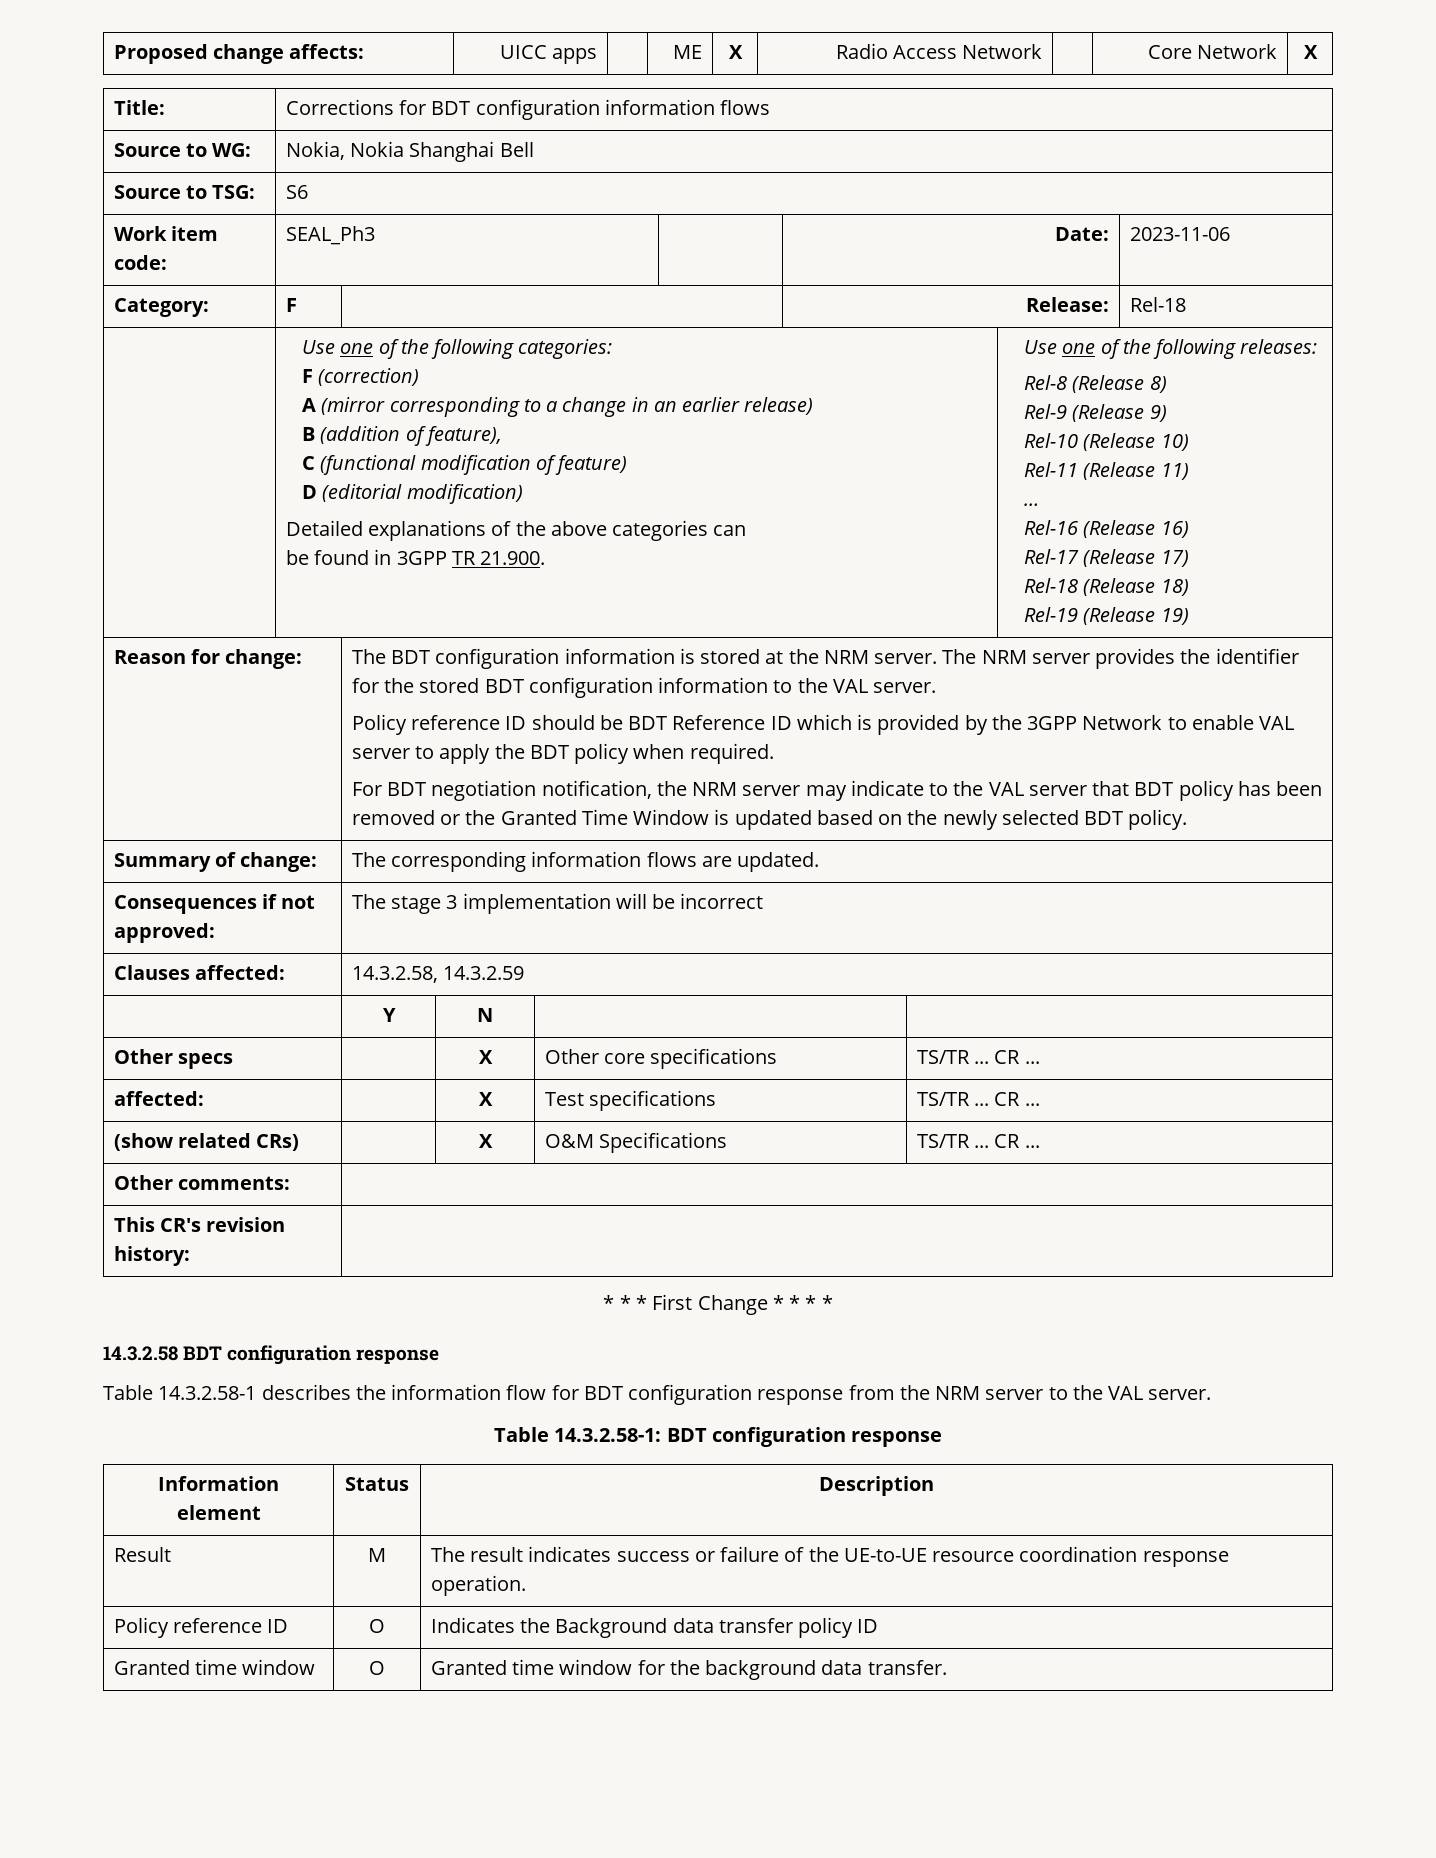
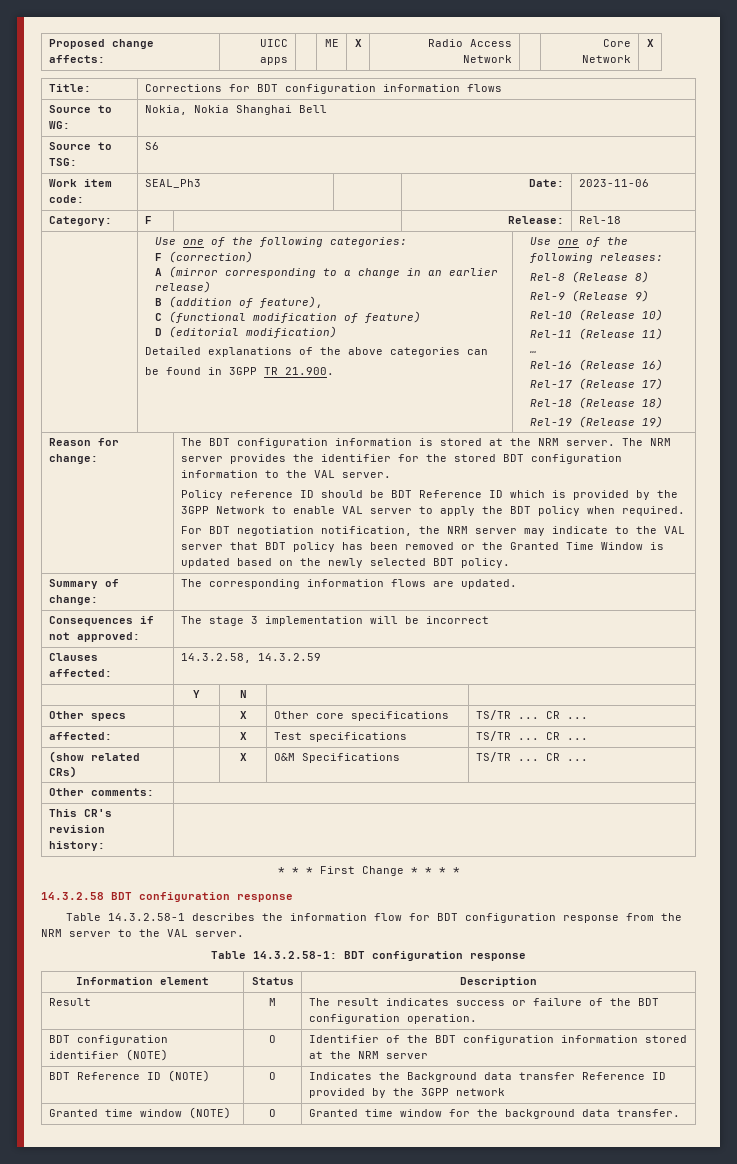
- Result | M | The result indicates success or failure of the UE-to-UE resource coordination response operation.
- Policy reference ID | O | Indicates the Background data transfer policy ID
- Granted time window | O | Granted time window for the background data transfer.
+ Result | M | The result indicates success or failure of the BDT configuration operation.
+ BDT configuration identifier (NOTE) | O | Identifier of the BDT configuration information stored at the NRM server
+ BDT Reference ID (NOTE) | O | Indicates the Background data transfer Reference ID provided by the 3GPP network
+ Granted time window (NOTE) | O | Granted time window for the background data transfer.

